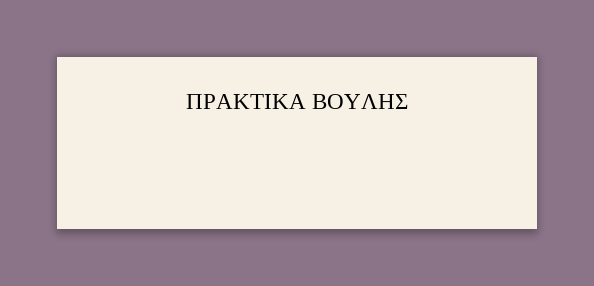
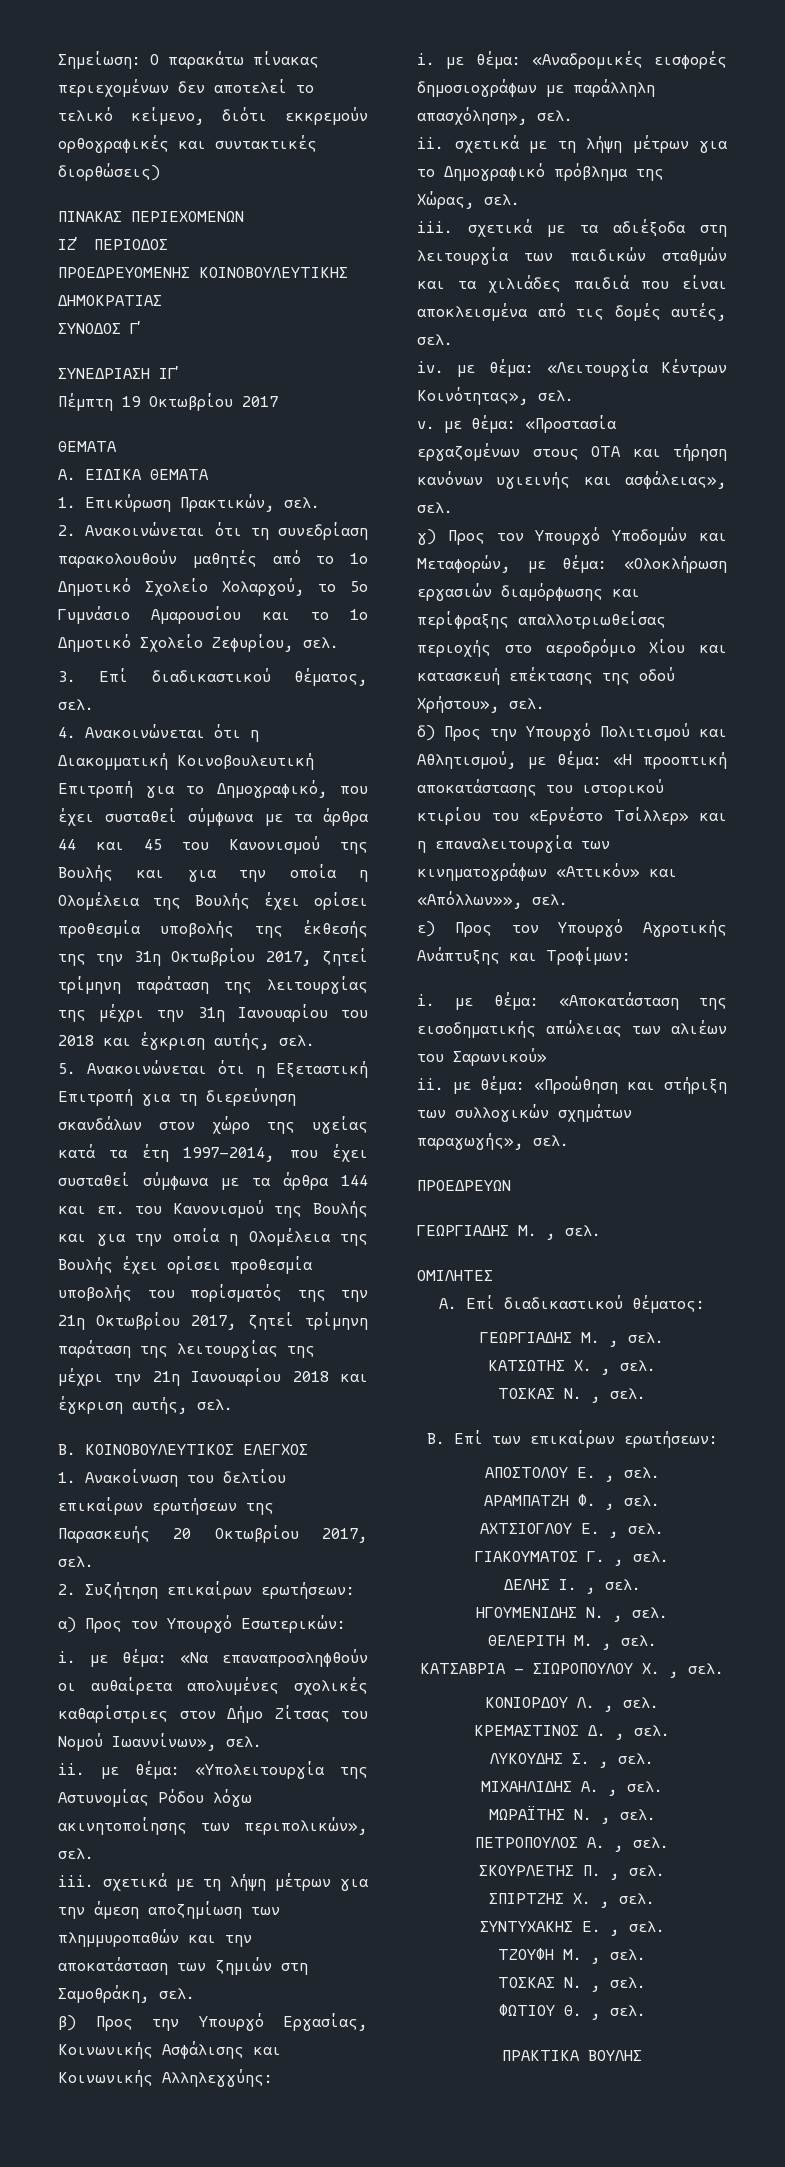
+ Σημείωση: Ο παρακάτω πίνακας περιεχομένων δεν αποτελεί το τελικό κείμενο, διότι εκκρεμούν ορθογραφικές και συντακτικές διορθώσεις)
+ ΠΙΝΑΚΑΣ ΠΕΡΙΕΧΟΜΕΝΩΝ
+ ΙΖ΄ ΠΕΡΙΟΔΟΣ
+ ΠΡΟΕΔΡΕΥΟΜΕΝΗΣ ΚΟΙΝΟΒΟΥΛΕΥΤΙΚΗΣ ΔΗΜΟΚΡΑΤΙΑΣ
+ ΣΥΝΟΔΟΣ Γ΄
+ ΣΥΝΕΔΡΙΑΣΗ ΙΓ΄
+ Πέμπτη 19 Οκτωβρίου 2017
+ ΘΕΜΑΤΑ
+ Α. ΕΙΔΙΚΑ ΘΕΜΑΤΑ
+ 1. Επικύρωση Πρακτικών, σελ.
+ 2. Ανακοινώνεται ότι τη συνεδρίαση παρακολουθούν μαθητές από το 1ο Δημοτικό Σχολείο Χολαργού, το 5ο Γυμνάσιο Αμαρουσίου και το 1ο Δημοτικό Σχολείο Ζεφυρίου, σελ.
+ 3. Επί διαδικαστικού θέματος, σελ.
+ 4. Ανακοινώνεται ότι η Διακομματική Κοινοβουλευτική Επιτροπή για το Δημογραφικό, που έχει συσταθεί σύμφωνα με τα άρθρα 44 και 45 του Κανονισμού της Βουλής και για την οποία η Ολομέλεια της Βουλής έχει ορίσει προθεσμία υποβολής της έκθεσής της την 31η Οκτωβρίου 2017, ζητεί τρίμηνη παράταση της λειτουργίας της μέχρι την 31η Ιανουαρίου του 2018 και έγκριση αυτής, σελ.
+ 5. Ανακοινώνεται ότι η Εξεταστική Επιτροπή για τη διερεύνηση σκανδάλων στον χώρο της υγείας κατά τα έτη 1997-2014, που έχει συσταθεί σύμφωνα με τα άρθρα 144 και επ. του Κανονισμού της Βουλής και για την οποία η Ολομέλεια της Βουλής έχει ορίσει προθεσμία υποβολής του πορίσματός της την 21η Οκτωβρίου 2017, ζητεί τρίμηνη παράταση της λειτουργίας της μέχρι την 21η Ιανουαρίου 2018 και έγκριση αυτής, σελ.
+ Β. ΚΟΙΝΟΒΟΥΛΕΥΤΙΚΟΣ ΕΛΕΓΧΟΣ
+ 1. Ανακοίνωση του δελτίου επικαίρων ερωτήσεων της Παρασκευής 20 Οκτωβρίου 2017, σελ.
+ 2. Συζήτηση επικαίρων ερωτήσεων:
+ α) Προς τον Υπουργό Εσωτερικών:
+ i. με θέμα: «Να επαναπροσληφθούν οι αυθαίρετα απολυμένες σχολικές καθαρίστριες στον Δήμο Ζίτσας του Νομού Ιωαννίνων», σελ.
+ ii. με θέμα: «Υπολειτουργία της Αστυνομίας Ρόδου λόγω ακινητοποίησης των περιπολικών», σελ.
+ iii. σχετικά με τη λήψη μέτρων για την άμεση αποζημίωση των πλημμυροπαθών και την αποκατάσταση των ζημιών στη Σαμοθράκη, σελ.
+ β) Προς την Υπουργό Εργασίας, Κοινωνικής Ασφάλισης και Κοινωνικής Αλληλεγγύης:
+ i. με θέμα: «Αναδρομικές εισφορές δημοσιογράφων με παράλληλη απασχόληση», σελ.
+ ii. σχετικά με τη λήψη μέτρων για το Δημογραφικό πρόβλημα της Χώρας, σελ.
+ iii. σχετικά με τα αδιέξοδα στη λειτουργία των παιδικών σταθμών και τα χιλιάδες παιδιά που είναι αποκλεισμένα από τις δομές αυτές, σελ.
+ iv. με θέμα: «Λειτουργία Κέντρων Κοινότητας», σελ.
+ v. με θέμα: «Προστασία εργαζομένων στους ΟΤΑ και τήρηση κανόνων υγιεινής και ασφάλειας», σελ.
+ γ) Προς τον Υπουργό Υποδομών και Μεταφορών, με θέμα: «Ολοκλήρωση εργασιών διαμόρφωσης και περίφραξης απαλλοτριωθείσας περιοχής στο αεροδρόμιο Χίου και κατασκευή επέκτασης της οδού Χρήστου», σελ.
+ δ) Προς την Υπουργό Πολιτισμού και Αθλητισμού, με θέμα: «Η προοπτική αποκατάστασης του ιστορικού κτιρίου του «Ερνέστο Τσίλλερ» και η επαναλειτουργία των κινηματογράφων «Αττικόν» και «Απόλλων»», σελ.
+ ε) Προς τον Υπουργό Αγροτικής Ανάπτυξης και Τροφίμων:
+ i. με θέμα: «Αποκατάσταση της εισοδηματικής απώλειας των αλιέων του Σαρωνικού»
+ ii. με θέμα: «Προώθηση και στήριξη των συλλογικών σχημάτων παραγωγής», σελ.
+ ΠΡΟΕΔΡΕΥΩΝ
+ ΓΕΩΡΓΙΑΔΗΣ Μ. , σελ.
+ ΟΜΙΛΗΤΕΣ
+ Α. Επί διαδικαστικού θέματος:
+ ΓΕΩΡΓΙΑΔΗΣ Μ. , σελ.
+ ΚΑΤΣΩΤΗΣ Χ. , σελ.
+ ΤΟΣΚΑΣ Ν. , σελ.
+ Β. Επί των επικαίρων ερωτήσεων:
+ ΑΠΟΣΤΟΛΟΥ Ε. , σελ.
+ ΑΡΑΜΠΑΤΖΗ Φ. , σελ.
+ ΑΧΤΣΙΟΓΛΟΥ Ε. , σελ.
+ ΓΙΑΚΟΥΜΑΤΟΣ Γ. , σελ.
+ ΔΕΛΗΣ Ι. , σελ.
+ ΗΓΟΥΜΕΝΙΔΗΣ Ν. , σελ.
+ ΘΕΛΕΡΙΤΗ Μ. , σελ.
+ ΚΑΤΣΑΒΡΙΑ - ΣΙΩΡΟΠΟΥΛΟΥ Χ. , σελ.
+ ΚΟΝΙΟΡΔΟΥ Λ. , σελ.
+ ΚΡΕΜΑΣΤΙΝΟΣ Δ. , σελ.
+ ΛΥΚΟΥΔΗΣ Σ. , σελ.
+ ΜΙΧΑΗΛΙΔΗΣ Α. , σελ.
+ ΜΩΡΑΪΤΗΣ Ν. , σελ.
+ ΠΕΤΡΟΠΟΥΛΟΣ Α. , σελ.
+ ΣΚΟΥΡΛΕΤΗΣ Π. , σελ.
+ ΣΠΙΡΤΖΗΣ Χ. , σελ.
+ ΣΥΝΤΥΧΑΚΗΣ Ε. , σελ.
+ ΤΖΟΥΦΗ Μ. , σελ.
+ ΤΟΣΚΑΣ Ν. , σελ.
+ ΦΩΤΙΟΥ Θ. , σελ.

